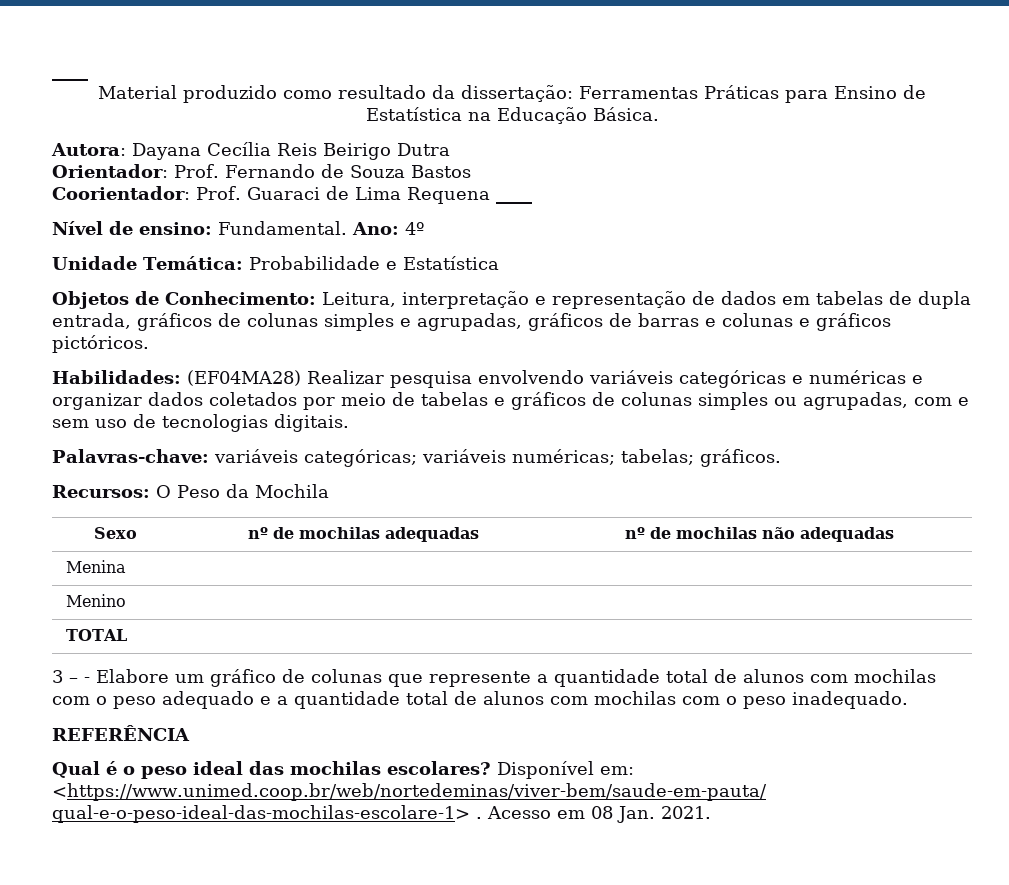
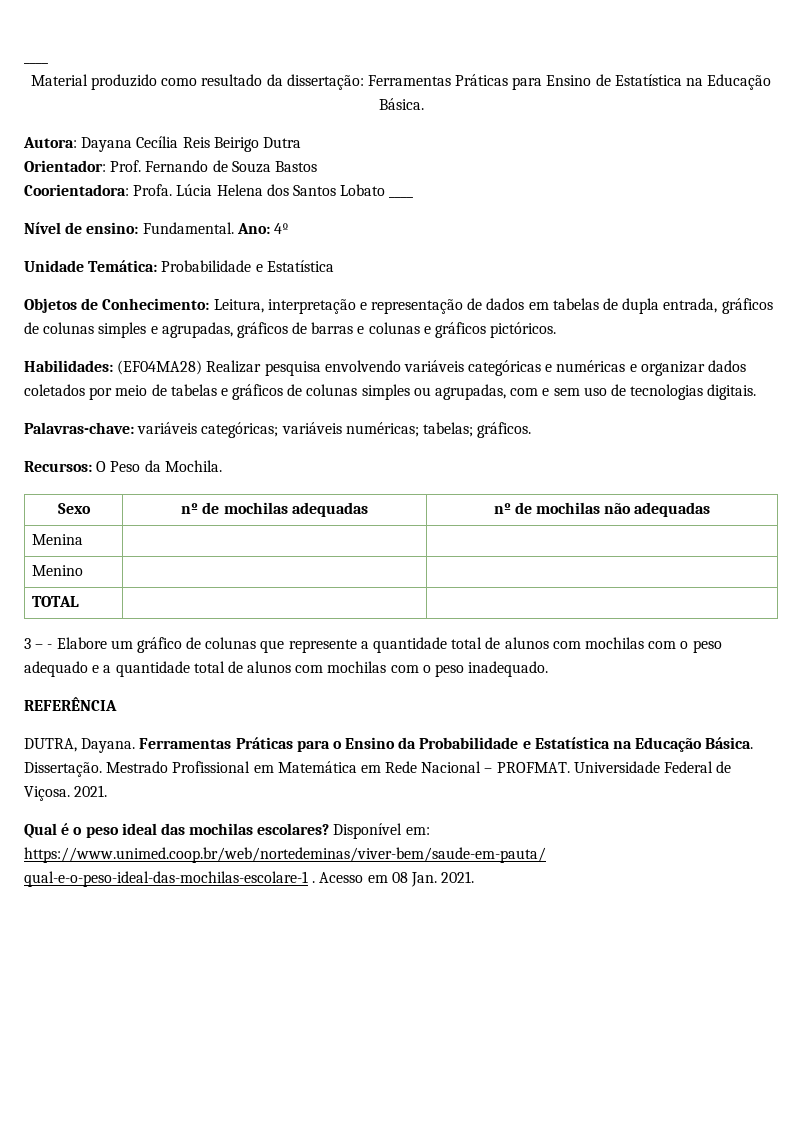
- Coorientador: Prof. Guaraci de Lima Requena ____
+ Coorientadora: Profa. Lúcia Helena dos Santos Lobato ____
- Recursos: O Peso da Mochila
+ Recursos: O Peso da Mochila.
+ DUTRA, Dayana. Ferramentas Práticas para o Ensino da Probabilidade e Estatística na Educação Básica. Dissertação. Mestrado Profissional em Matemática em Rede Nacional – PROFMAT. Universidade Federal de Viçosa. 2021.
- Disponível em: <https://www.unimed.coop.br/web/nortedeminas/viver-bem/saude-em-pauta/ qual-e-o-peso-ideal-das-mochilas-escolare-1> .
+ Disponível em: https://www.unimed.coop.br/web/nortedeminas/viver-bem/saude-em-pauta/ qual-e-o-peso-ideal-das-mochilas-escolare-1 .

